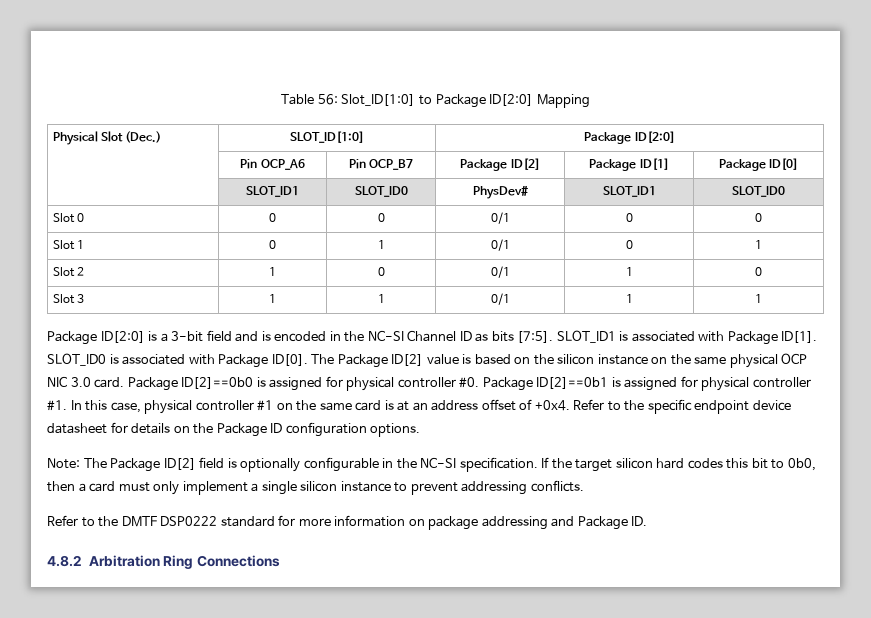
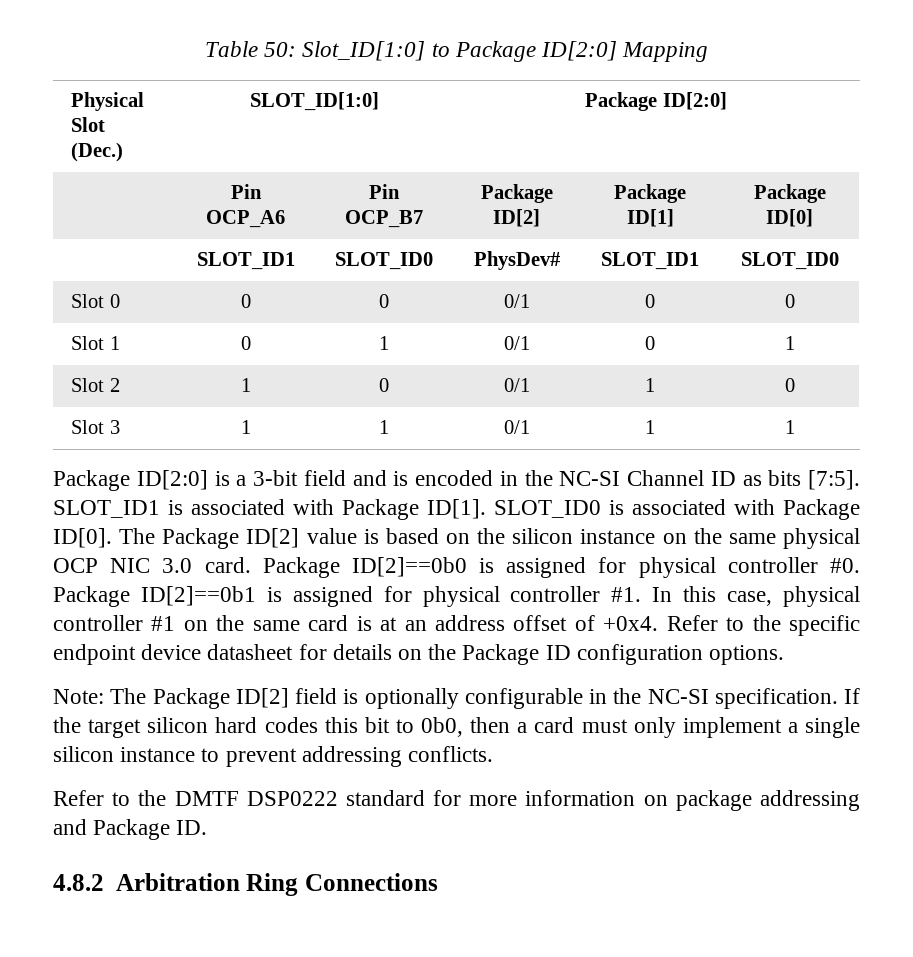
- Table 56: Slot_ID[1:0] to Package ID[2:0] Mapping
+ Table 50: Slot_ID[1:0] to Package ID[2:0] Mapping

